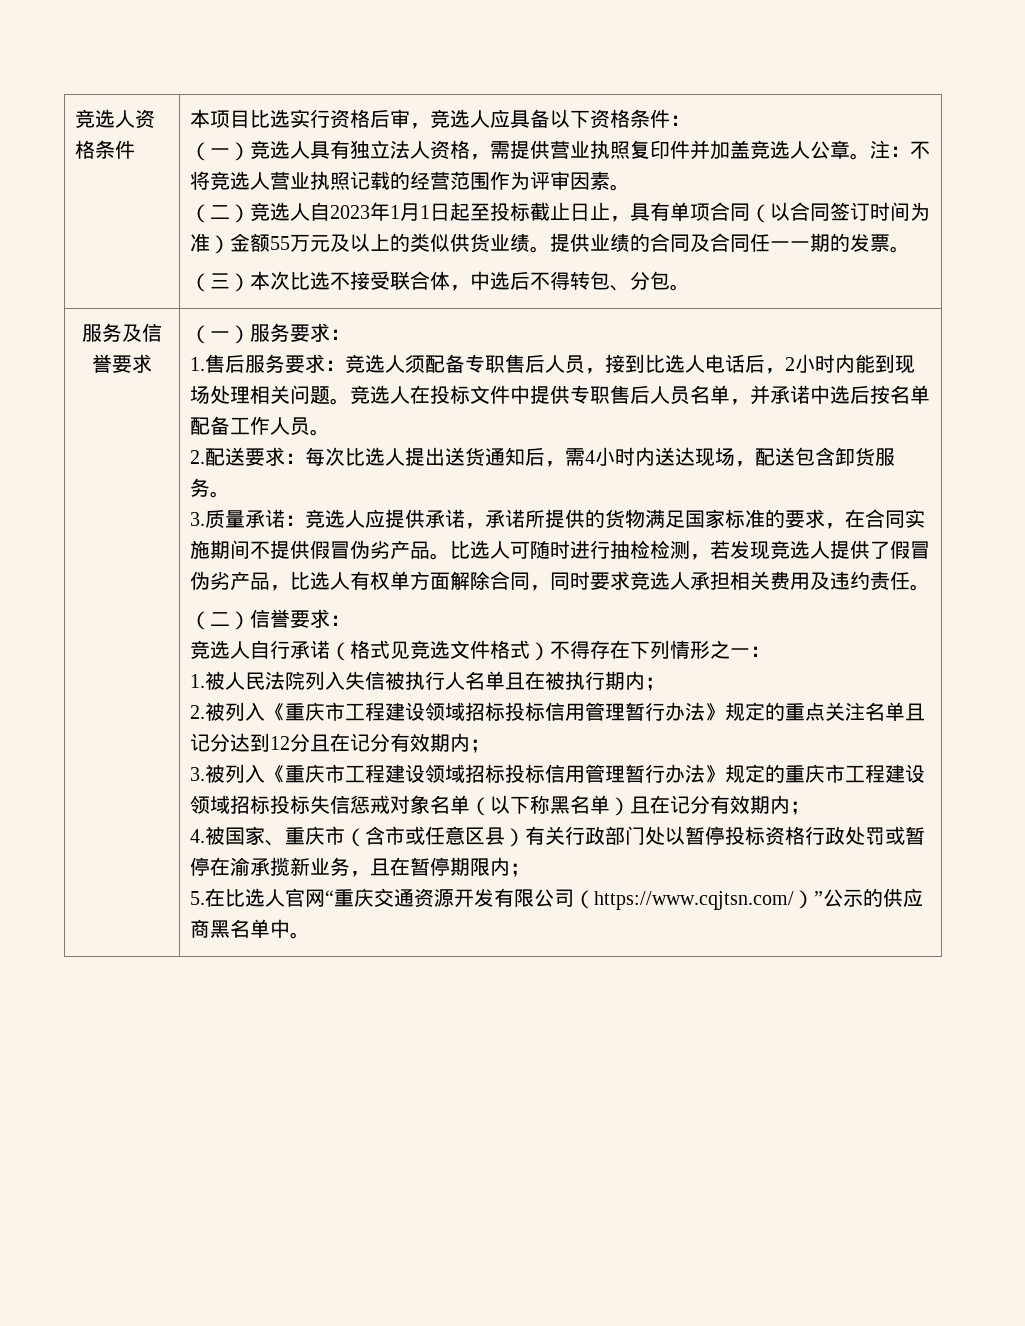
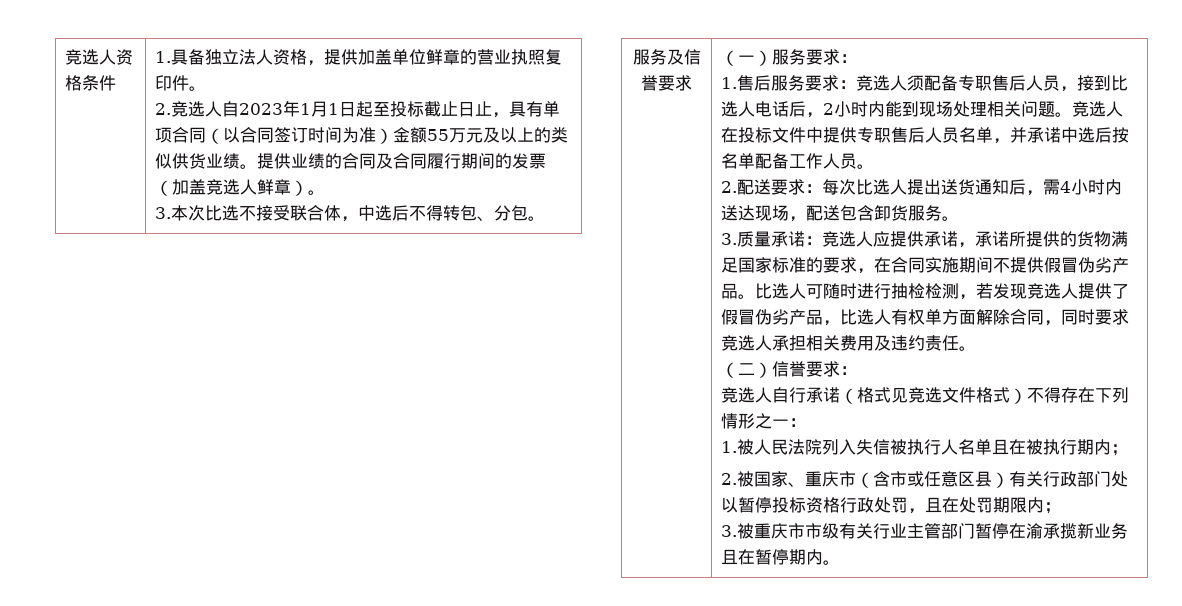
- 本项目比选实行资格后审，竞选人应具备以下资格条件：
- （一）竞选人具有独立法人资格，需提供营业执照复印件并加盖竞选人公章。注：不将竞选人营业执照记载的经营范围作为评审因素。
- （二）竞选人自2023年1月1日起至投标截止日止，具有单项合同（以合同签订时间为准）金额55万元及以上的类似供货业绩。
+ 1.具备独立法人资格，提供加盖单位鲜章的营业执照复印件。
+ 2.竞选人自2023年1月1日起至投标截止日止，具有单项合同（以合同签订时间为准）金额55万元及以上的类似供货业绩。
- 提供业绩的合同及合同任一一期的发票。
- （三）本次比选不接受联合体，中选后不得转包、分包。
+ 提供业绩的合同及合同履行期间的发票（加盖竞选人鲜章）。
+ 3.本次比选不接受联合体，中选后不得转包、分包。
- 2.被列入《重庆市工程建设领域招标投标信用管理暂行办法》规定的重点关注名单且记分达到12分且在记分有效期内；
- 3.被列入《重庆市工程建设领域招标投标信用管理暂行办法》规定的重庆市工程建设领域招标投标失信惩戒对象名单（以下称黑名单）且在记分有效期内；
- 4.被国家、重庆市（含市或任意区县）有关行政部门处以暂停投标资格行政处罚或暂停在渝承揽新业务，且在暂停期限内；
- 5.在比选人官网“重庆交通资源开发有限公司（https://www.cqjtsn.com/）”公示的供应商黑名单中。
+ 2.被国家、重庆市（含市或任意区县）有关行政部门处以暂停投标资格行政处罚，且在处罚期限内；
+ 3.被重庆市市级有关行业主管部门暂停在渝承揽新业务且在暂停期内。

